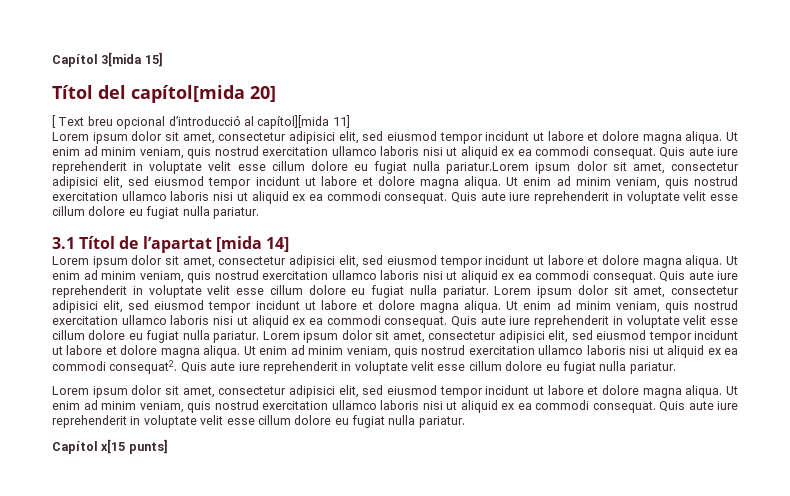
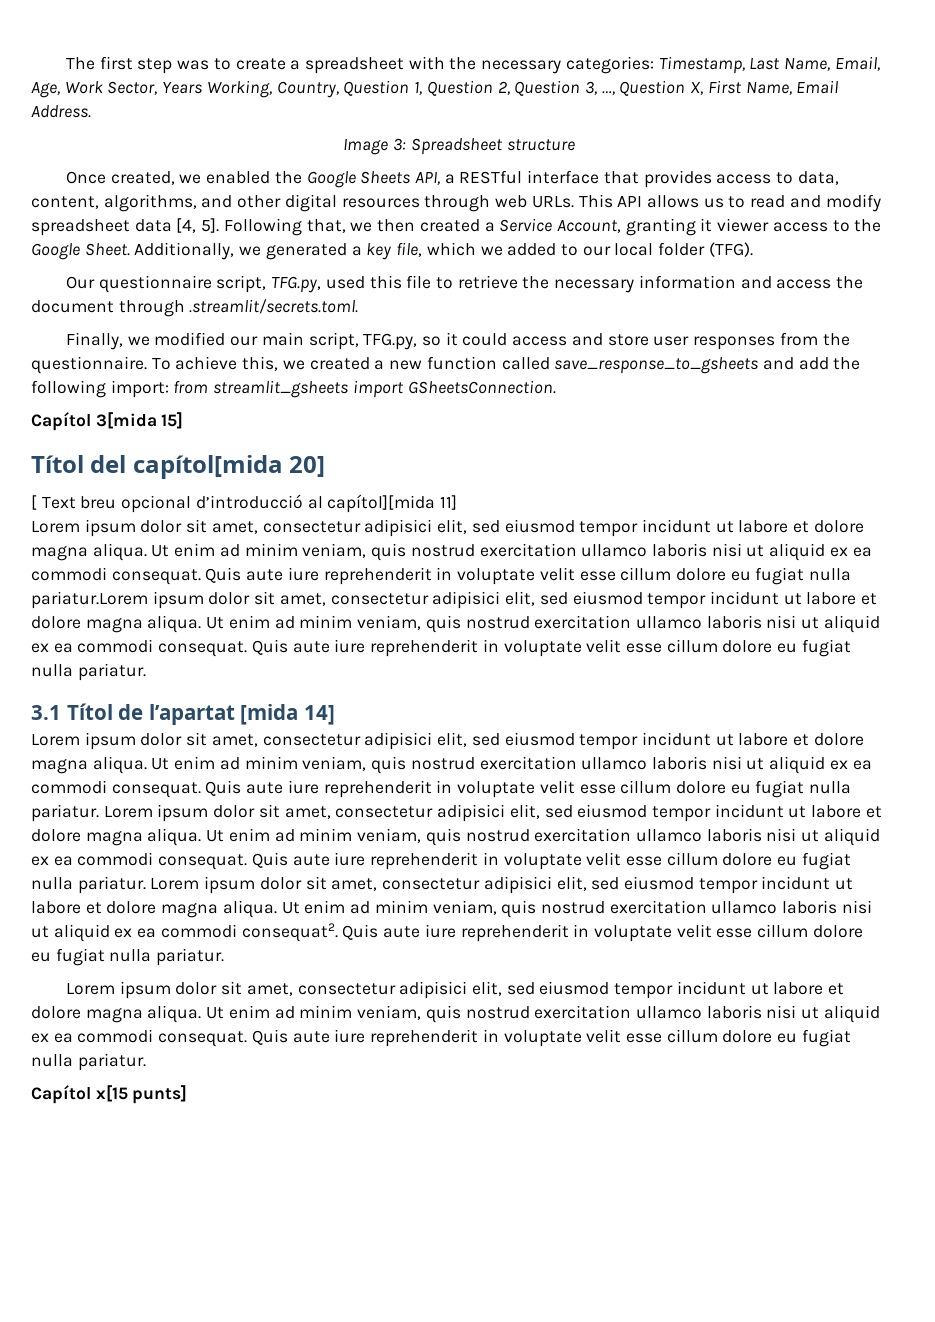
+ The first step was to create a spreadsheet with the necessary categories: Timestamp, Last Name, Email, Age, Work Sector, Years Working, Country, Question 1, Question 2, Question 3, …, Question X, First Name, Email Address.
+ Image 3: Spreadsheet structure
+ Once created, we enabled the Google Sheets API, a RESTful interface that provides access to data, content, algorithms, and other digital resources through web URLs. This API allows us to read and modify spreadsheet data [4, 5]. Following that, we then created a Service Account, granting it viewer access to the Google Sheet. Additionally, we generated a key file, which we added to our local folder (TFG).
+ Our questionnaire script, TFG.py, used this file to retrieve the necessary information and access the document through .streamlit/secrets.toml.
+ Finally, we modified our main script, TFG.py, so it could access and store user responses from the questionnaire. To achieve this, we created a new function called save_response_to_gsheets and add the following import: from streamlit_gsheets import GSheetsConnection.

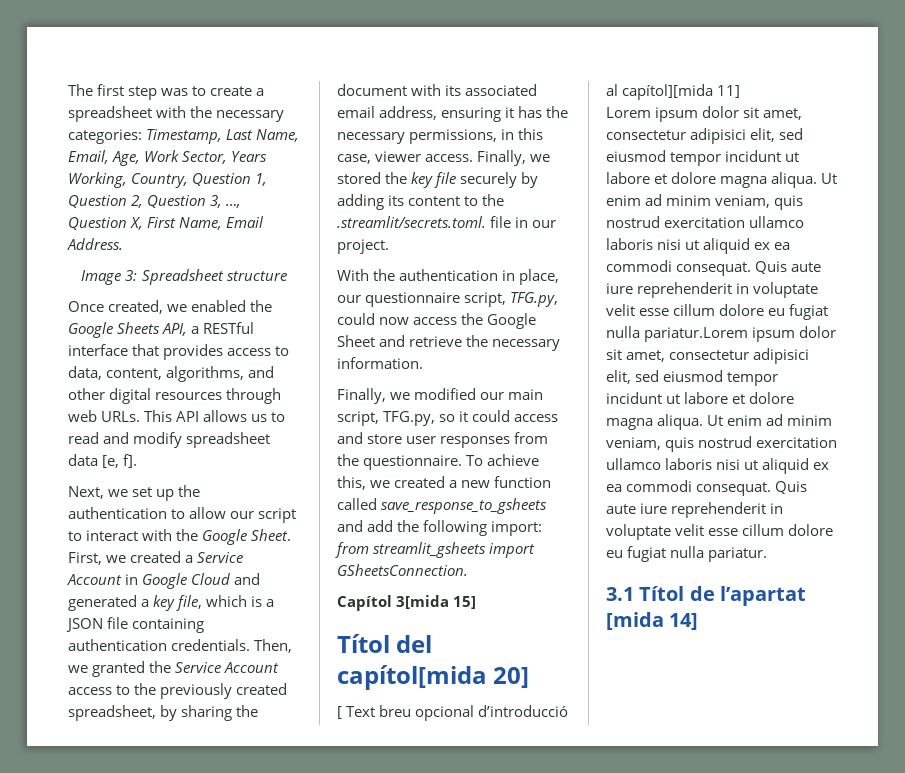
- This API allows us to read and modify spreadsheet data [4, 5]. Following that, we then created a Service Account, granting it viewer access to the Google Sheet. Additionally, we generated a key file, which we added to our local folder (TFG).
- Our questionnaire script, TFG.py, used this file to retrieve the necessary information and access the document through .streamlit/secrets.toml.
+ This API allows us to read and modify spreadsheet data [e, f].
+ Next, we set up the authentication to allow our script to interact with the Google Sheet. First, we created a Service Account in Google Cloud and generated a key file, which is a JSON file containing authentication credentials. Then, we granted the Service Account access to the previously created spreadsheet, by sharing the document with its associated email address, ensuring it has the necessary permissions, in this case, viewer access. Finally, we stored the key file securely by adding its content to the .streamlit/secrets.toml. file in our project.
+ With the authentication in place, our questionnaire script, TFG.py, could now access the Google Sheet and retrieve the necessary information.
- Lorem ipsum dolor sit amet, consectetur adipisici elit, sed eiusmod tempor incidunt ut labore et dolore magna aliqua. Ut enim ad minim veniam, quis nostrud exercitation ullamco laboris nisi ut aliquid ex ea commodi consequat. Quis aute iure reprehenderit in voluptate velit esse cillum dolore eu fugiat nulla pariatur. Lorem ipsum dolor sit amet, consectetur adipisici elit, sed eiusmod tempor incidunt ut labore et dolore magna aliqua. Ut enim ad minim veniam, quis nostrud exercitation ullamco laboris nisi ut aliquid ex ea commodi consequat. Quis aute iure reprehenderit in voluptate velit esse cillum dolore eu fugiat nulla pariatur. Lorem ipsum dolor sit amet, consectetur adipisici elit, sed eiusmod tempor incidunt ut labore et dolore magna aliqua. Ut enim ad minim veniam, quis nostrud exercitation ullamco laboris nisi ut aliquid ex ea commodi consequat2. Quis aute iure reprehenderit in voluptate velit esse cillum dolore eu fugiat nulla pariatur.
- Lorem ipsum dolor sit amet, consectetur adipisici elit, sed eiusmod tempor incidunt ut labore et dolore magna aliqua. Ut enim ad minim veniam, quis nostrud exercitation ullamco laboris nisi ut aliquid ex ea commodi consequat. Quis aute iure reprehenderit in voluptate velit esse cillum dolore eu fugiat nulla pariatur.
- Capítol x[15 punts]

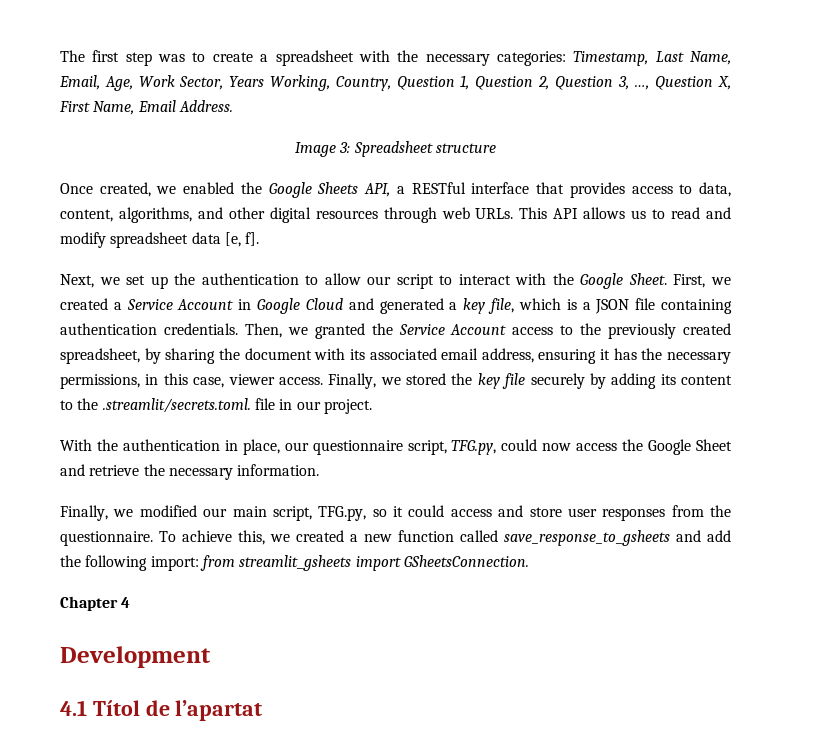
- Capítol 3[mida 15]
- Títol del capítol[mida 20]
- [ Text breu opcional d’introducció al capítol][mida 11]
- Lorem ipsum dolor sit amet, consectetur adipisici elit, sed eiusmod tempor incidunt ut labore et dolore magna aliqua. Ut enim ad minim veniam, quis nostrud exercitation ullamco laboris nisi ut aliquid ex ea commodi consequat. Quis aute iure reprehenderit in voluptate velit esse cillum dolore eu fugiat nulla pariatur.Lorem ipsum dolor sit amet, consectetur adipisici elit, sed eiusmod tempor incidunt ut labore et dolore magna aliqua. Ut enim ad minim veniam, quis nostrud exercitation ullamco laboris nisi ut aliquid ex ea commodi consequat. Quis aute iure reprehenderit in voluptate velit esse cillum dolore eu fugiat nulla pariatur.
- 3.1 Títol de l’apartat [mida 14]
+ Chapter 4
+ Development
+ 4.1 Títol de l’apartat

